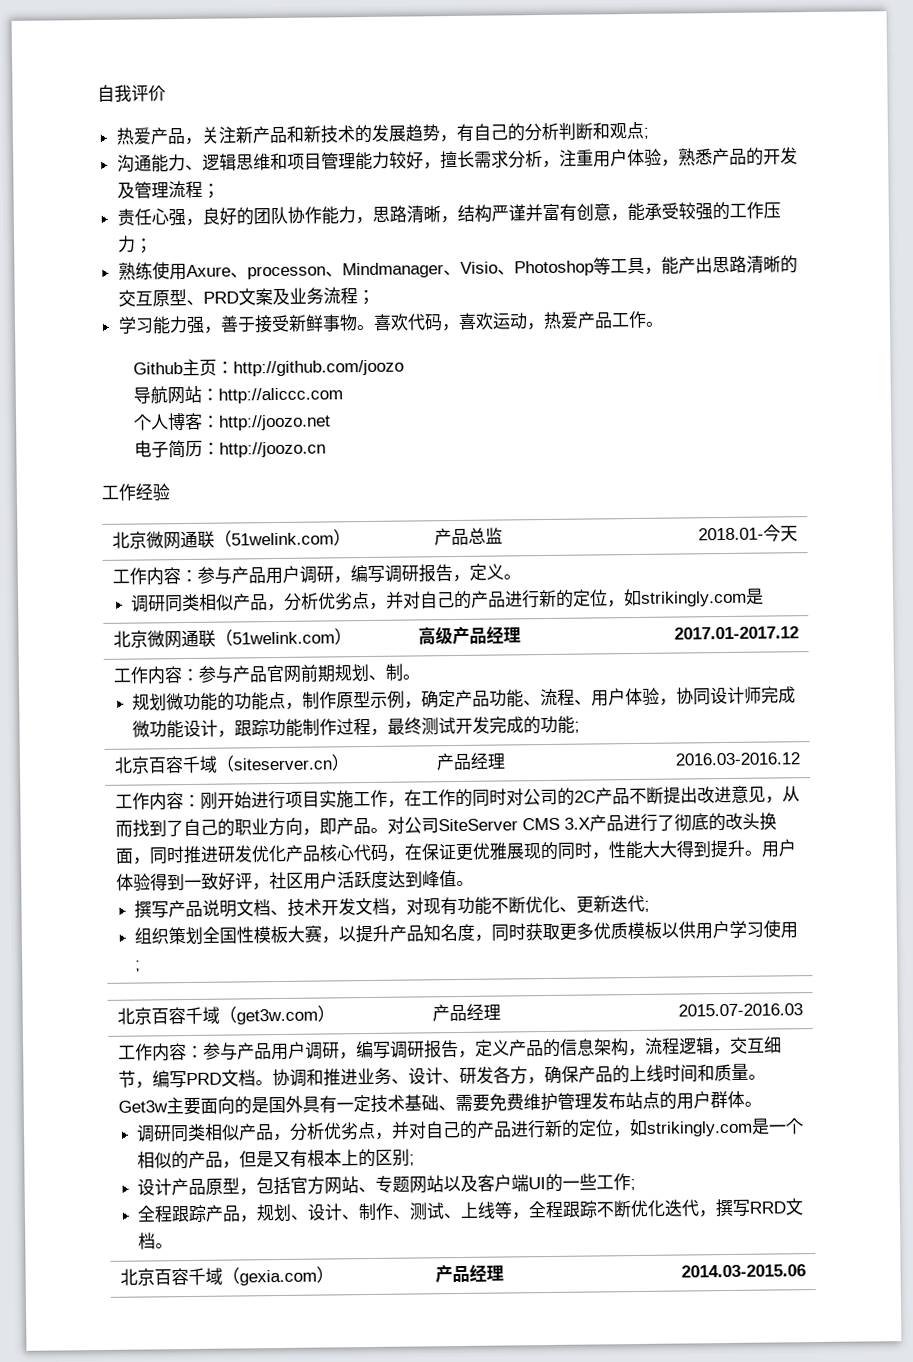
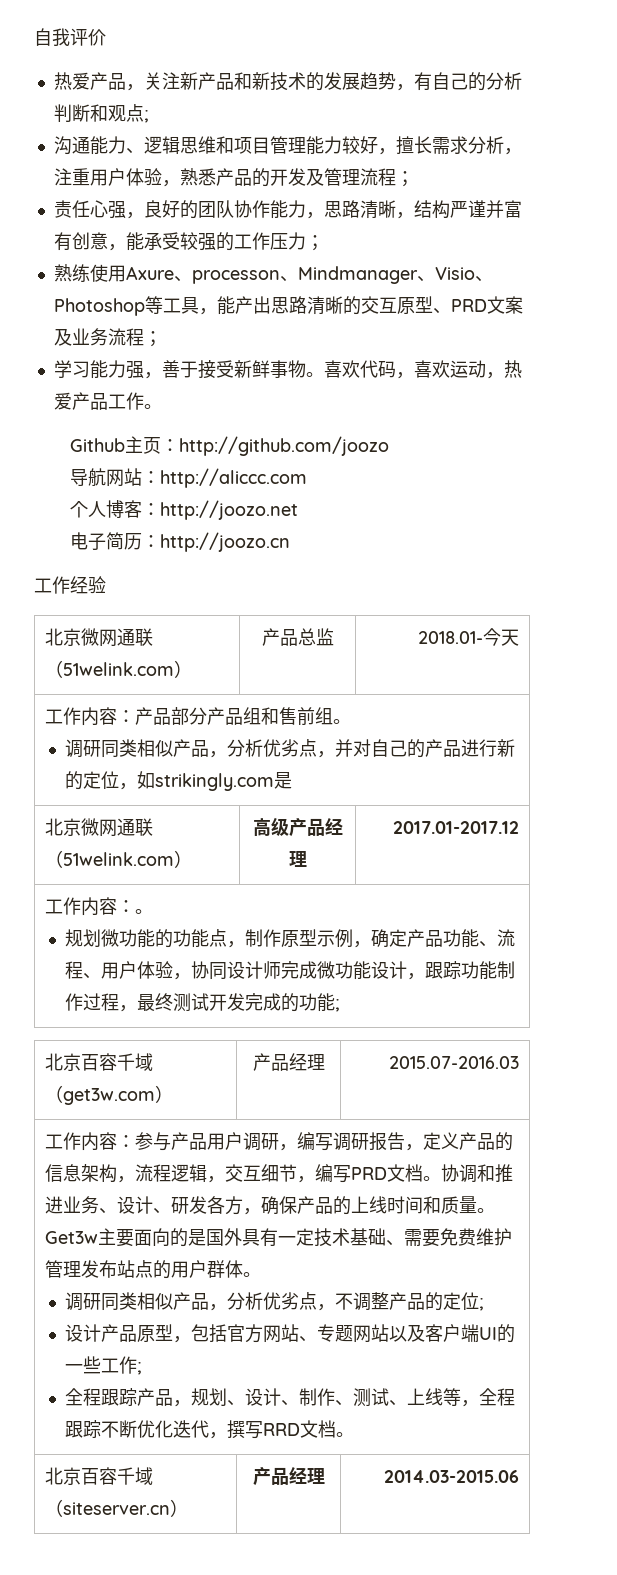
- 工作内容：参与产品用户调研，编写调研报告，定义。
+ 工作内容：产品部分产品组和售前组。
- 工作内容：参与产品官网前期规划、制。
+ 工作内容：。
- 北京百容千域（siteserver.cn） | 产品经理 | 2016.03-2016.12
- 工作内容：刚开始进行项目实施工作，在工作的同时对公司的2C产品不断提出改进意见，从而找到了自己的职业方向，即产品。对公司SiteServer CMS 3.X产品进行了彻底的改头换面，同时推进研发优化产品核心代码，在保证更优雅展现的同时，性能大大得到提升。用户体验得到一致好评，社区用户活跃度达到峰值。
- 撰写产品说明文档、技术开发文档，对现有功能不断优化、更新迭代;
- 组织策划全国性模板大赛，以提升产品知名度，同时获取更多优质模板以供用户学习使用;
- 调研同类相似产品，分析优劣点，并对自己的产品进行新的定位，如strikingly.com是一个相似的产品，但是又有根本上的区别;
+ 调研同类相似产品，分析优劣点，不调整产品的定位;
- 北京百容千域（gexia.com） | 产品经理 | 2014.03-2015.06
+ 北京百容千域（siteserver.cn） | 产品经理 | 2014.03-2015.06

